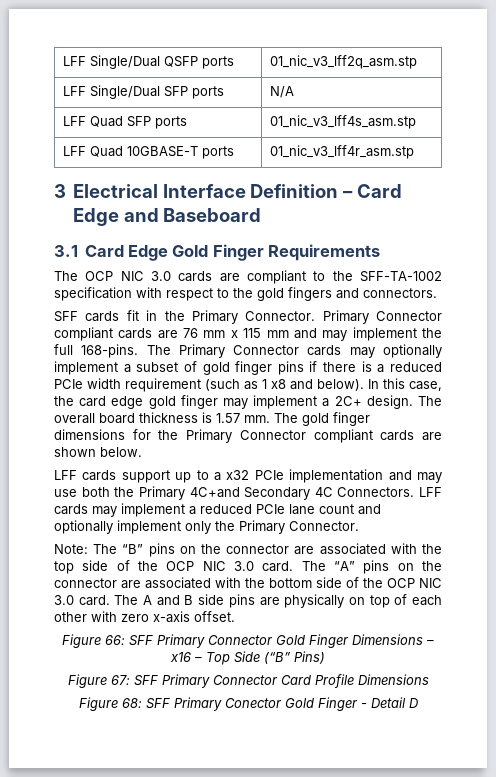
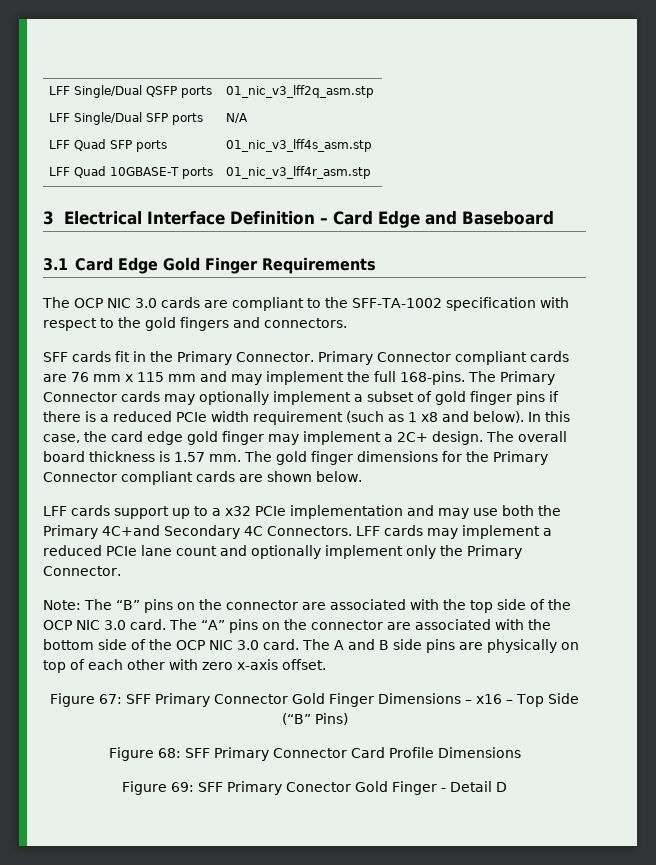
- Figure 66: SFF Primary Connector Gold Finger Dimensions – x16 – Top Side (“B” Pins)
+ Figure 67: SFF Primary Connector Gold Finger Dimensions – x16 – Top Side (“B” Pins)
- Figure 67: SFF Primary Connector Card Profile Dimensions
+ Figure 68: SFF Primary Connector Card Profile Dimensions
- Figure 68: SFF Primary Conector Gold Finger - Detail D
+ Figure 69: SFF Primary Conector Gold Finger - Detail D

